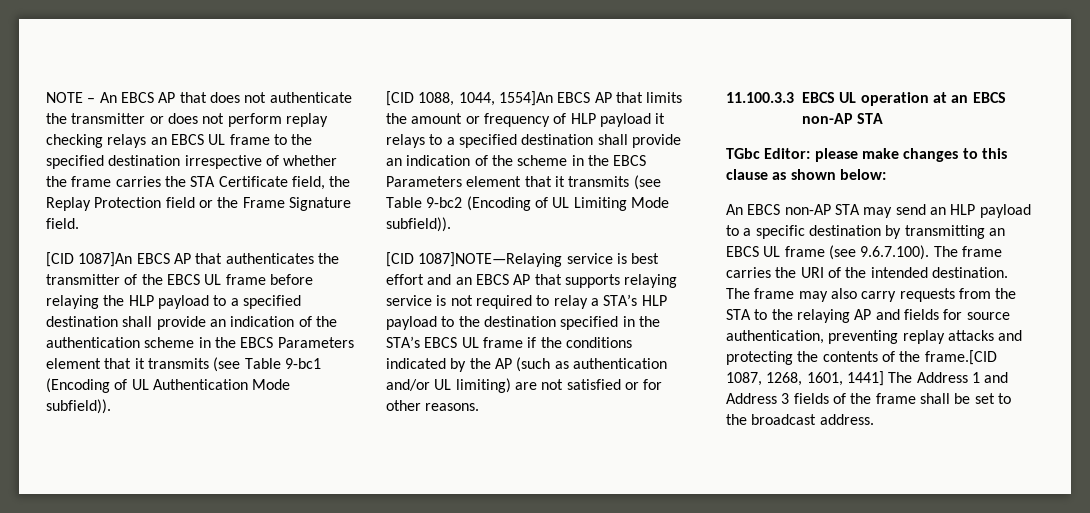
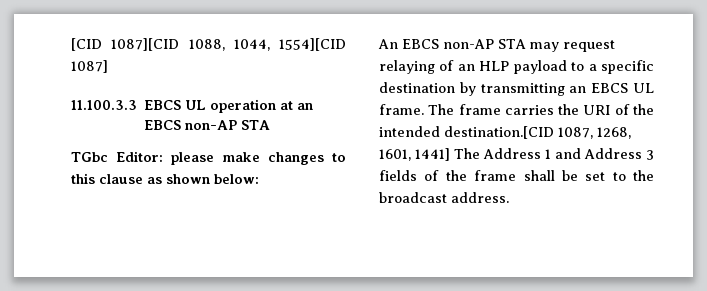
- NOTE – An EBCS AP that does not authenticate the transmitter or does not perform replay checking relays an EBCS UL frame to the specified destination irrespective of whether the frame carries the STA Certificate field, the Replay Protection field or the Frame Signature field.
- [CID 1087]An EBCS AP that authenticates the transmitter of the EBCS UL frame before relaying the HLP payload to a specified destination shall provide an indication of the authentication scheme in the EBCS Parameters element that it transmits (see Table 9-bc1 (Encoding of UL Authentication Mode subfield)).
- [CID 1088, 1044, 1554]An EBCS AP that limits the amount or frequency of HLP payload it relays to a specified destination shall provide an indication of the scheme in the EBCS Parameters element that it transmits (see Table 9-bc2 (Encoding of UL Limiting Mode subfield)).
- [CID 1087]NOTE—Relaying service is best effort and an EBCS AP that supports relaying service is not required to relay a STA’s HLP payload to the destination specified in the STA’s EBCS UL frame if the conditions indicated by the AP (such as authentication and/or UL limiting) are not satisfied or for other reasons.
+ [CID 1087][CID 1088, 1044, 1554][CID 1087]
- An EBCS non-AP STA may send an HLP payload to a specific destination by transmitting an EBCS UL frame (see 9.6.7.100). The frame carries the URI of the intended destination. The frame may also carry requests from the STA to the relaying AP and fields for source authentication, preventing replay attacks and protecting the contents of the frame.[CID 1087, 1268, 1601, 1441] The Address 1 and Address 3 fields of the frame shall be set to the broadcast address.
+ An EBCS non-AP STA may request relaying of an HLP payload to a specific destination by transmitting an EBCS UL frame. The frame carries the URI of the intended destination.[CID 1087, 1268, 1601, 1441] The Address 1 and Address 3 fields of the frame shall be set to the broadcast address.

